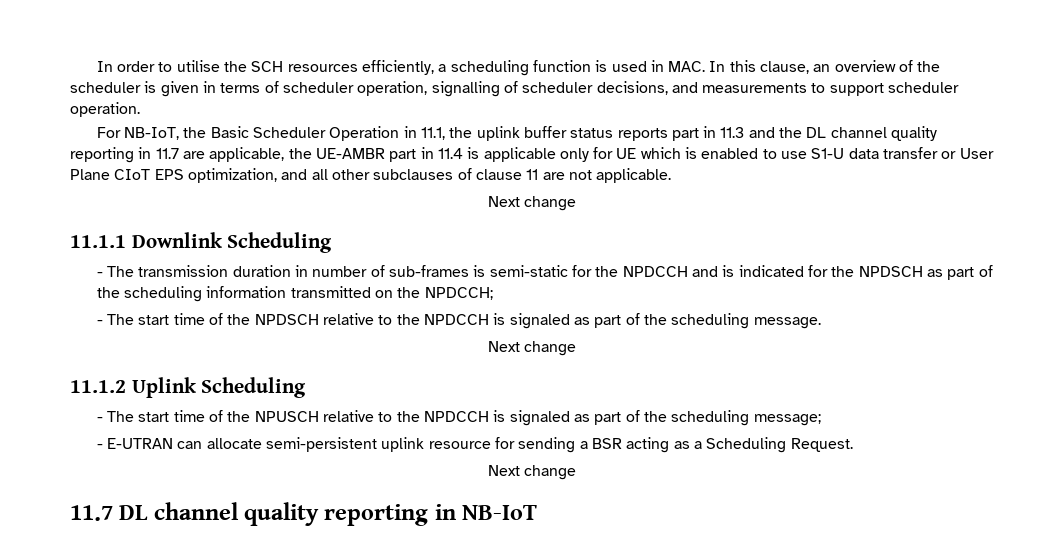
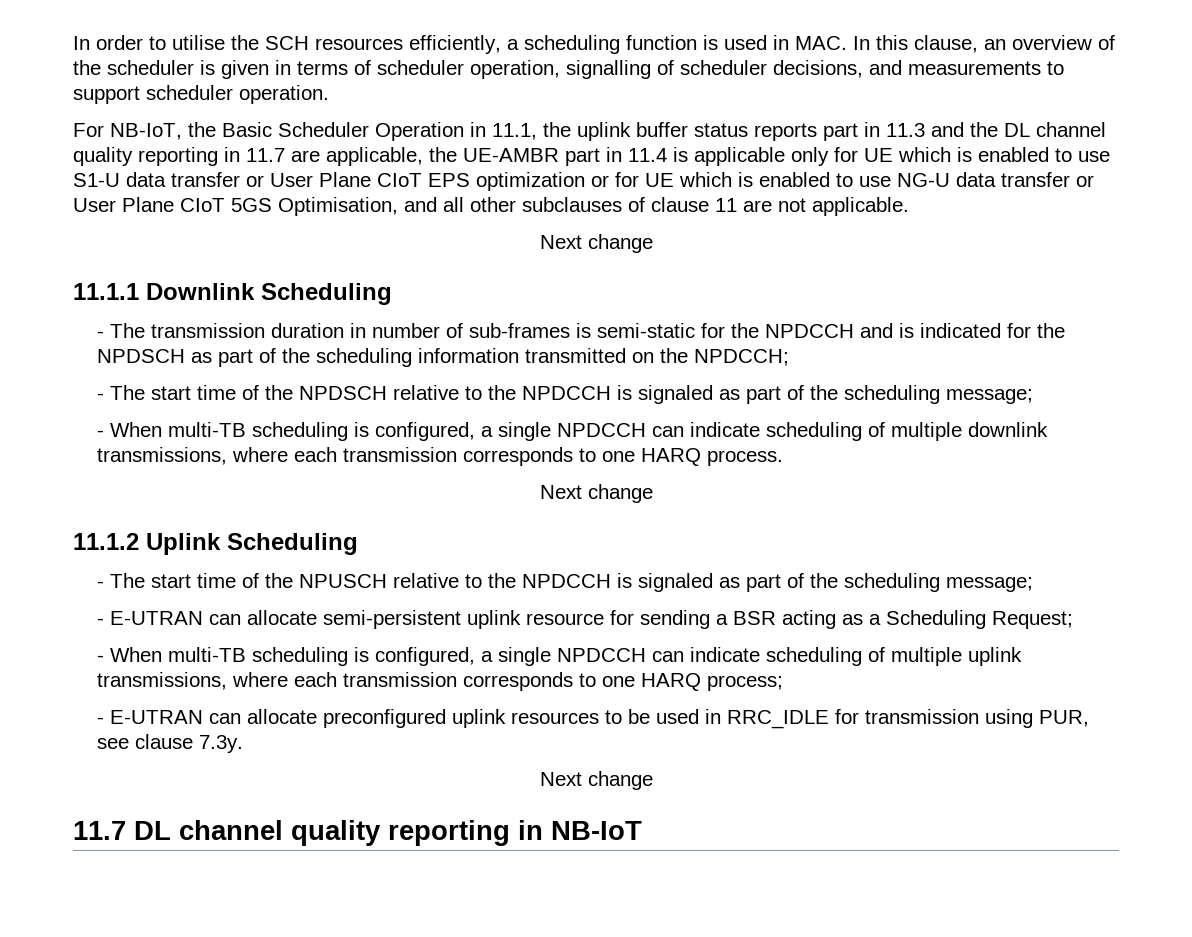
- For NB-IoT, the Basic Scheduler Operation in 11.1, the uplink buffer status reports part in 11.3 and the DL channel quality reporting in 11.7 are applicable, the UE-AMBR part in 11.4 is applicable only for UE which is enabled to use S1-U data transfer or User Plane CIoT EPS optimization, and all other subclauses of clause 11 are not applicable.
+ For NB-IoT, the Basic Scheduler Operation in 11.1, the uplink buffer status reports part in 11.3 and the DL channel quality reporting in 11.7 are applicable, the UE-AMBR part in 11.4 is applicable only for UE which is enabled to use S1-U data transfer or User Plane CIoT EPS optimization or for UE which is enabled to use NG-U data transfer or User Plane CIoT 5GS Optimisation, and all other subclauses of clause 11 are not applicable.
- - The start time of the NPDSCH relative to the NPDCCH is signaled as part of the scheduling message.
+ - The start time of the NPDSCH relative to the NPDCCH is signaled as part of the scheduling message;
+ - When multi-TB scheduling is configured, a single NPDCCH can indicate scheduling of multiple downlink transmissions, where each transmission corresponds to one HARQ process.
- - E-UTRAN can allocate semi-persistent uplink resource for sending a BSR acting as a Scheduling Request.
+ - E-UTRAN can allocate semi-persistent uplink resource for sending a BSR acting as a Scheduling Request;
+ - When multi-TB scheduling is configured, a single NPDCCH can indicate scheduling of multiple uplink transmissions, where each transmission corresponds to one HARQ process;
+ - E-UTRAN can allocate preconfigured uplink resources to be used in RRC_IDLE for transmission using PUR, see clause 7.3y.

